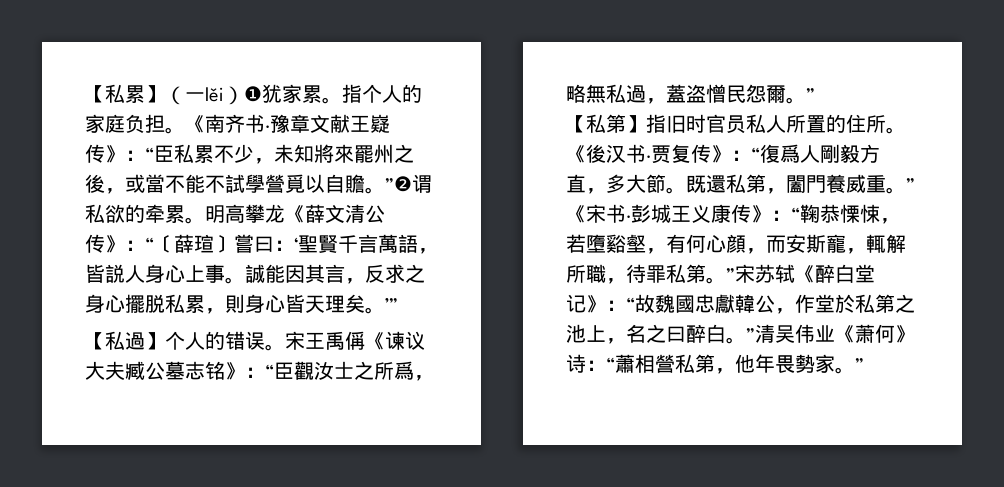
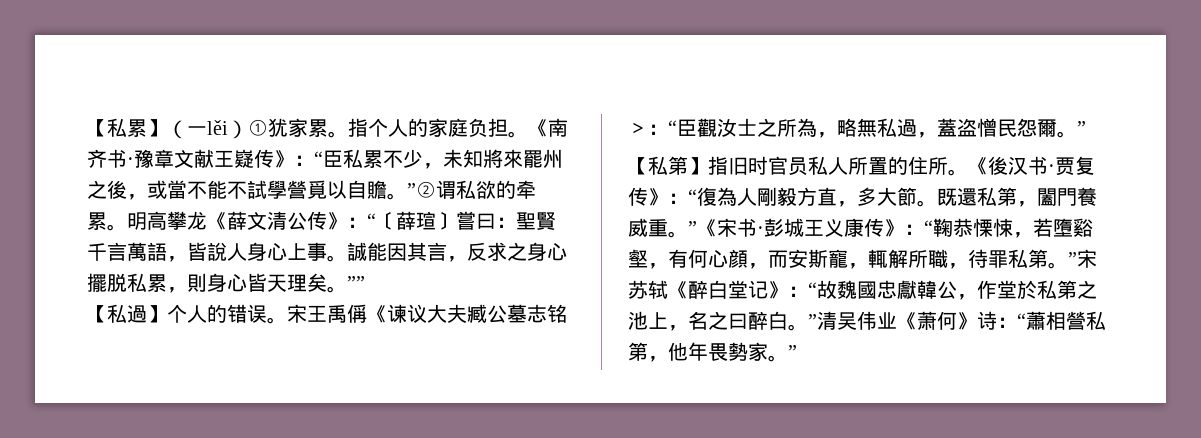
- 【私累】（一lěi）❶犹家累。
+ 【私累】（一lěi）①犹家累。
- 《南齐书·豫章文献王嶷传》：“臣私累不少，未知將來罷州之後，或當不能不試學營覓以自贍。”❷谓私欲的牵累。
+ 《南齐书·豫章文献王嶷传》：“臣私累不少，未知將來罷州之後，或當不能不試學營覓以自贍。”②谓私欲的牵累。
- 明高攀龙《薛文清公传》：“〔薛瑄〕嘗曰：‘聖賢千言萬語，皆説人身心上事。
+ 明高攀龙《薛文清公传》：“〔薛瑄〕嘗曰：聖賢千言萬語，皆說人身心上事。
- 誠能因其言，反求之身心擺脱私累，則身心皆天理矣。’”
+ 誠能因其言，反求之身心擺脱私累，則身心皆天理矣。””
- 宋王禹偁《谏议大夫臧公墓志铭》：“臣觀汝士之所爲，略無私過，蓋盗憎民怨爾。”
+ 宋王禹偁《谏议大夫臧公墓志铭＞：“臣觀汝士之所為，略無私過，蓋盗憎民怨爾。”
- 《後汉书·贾复传》：“復爲人剛毅方直，多大節。
+ 《後汉书·贾复传》：“復為人剛毅方直，多大節。

